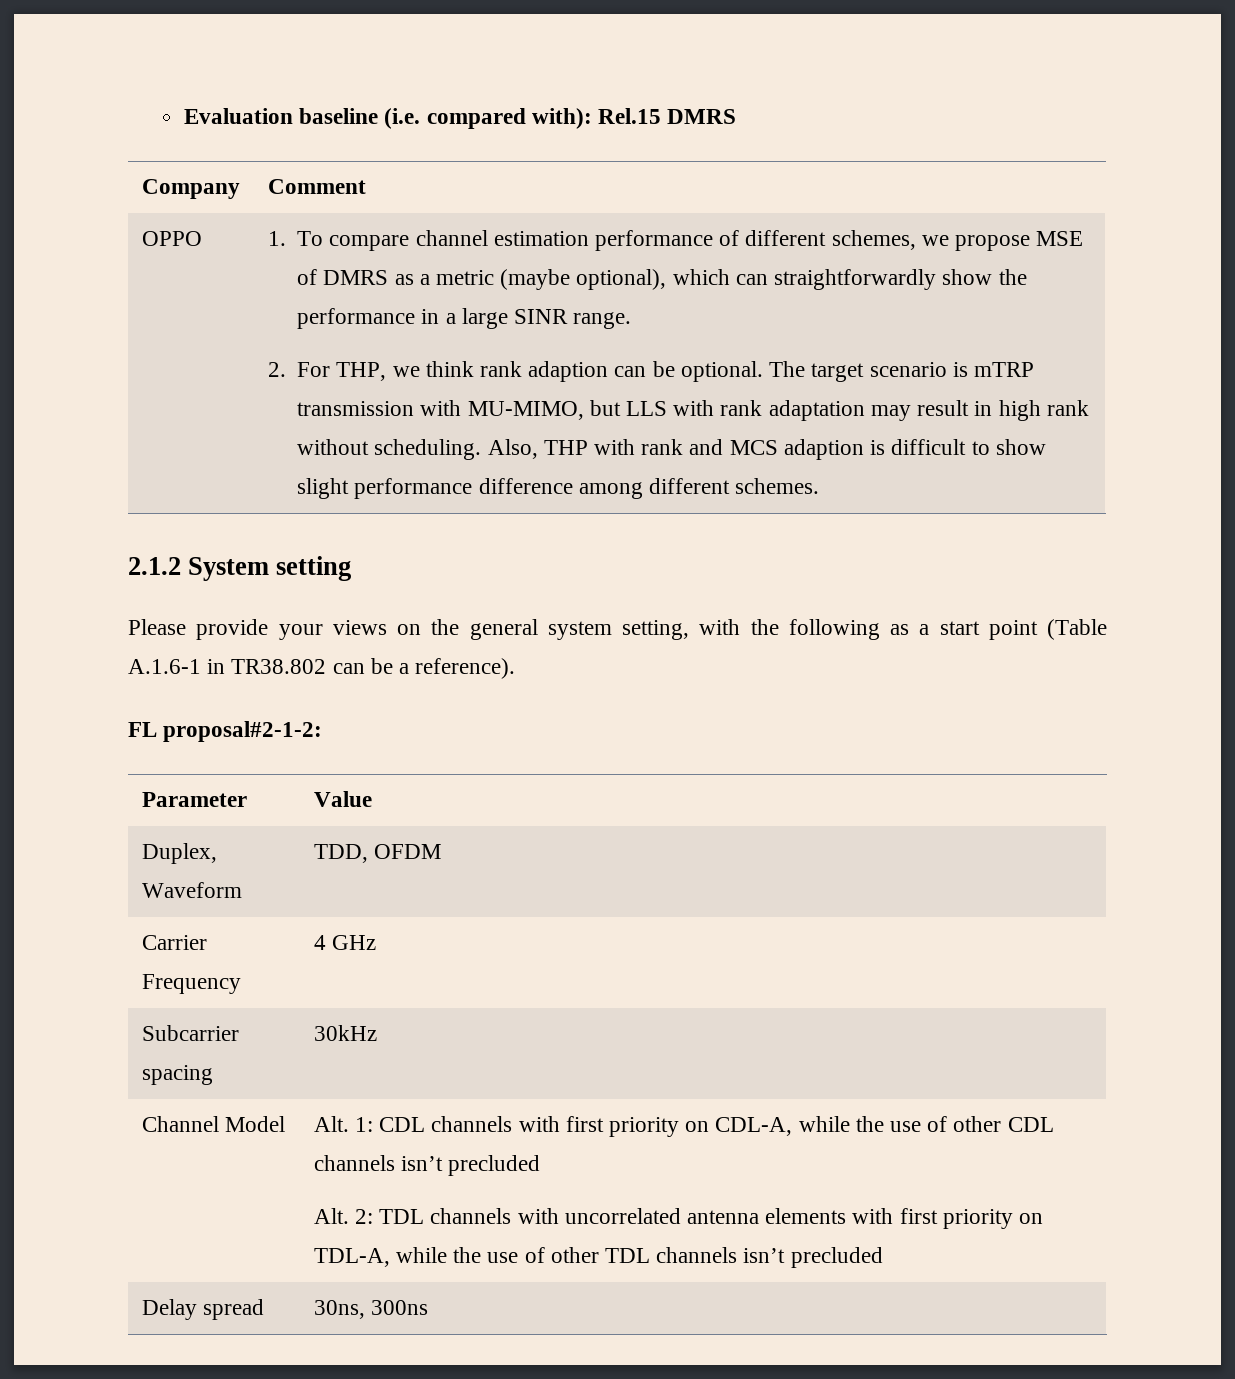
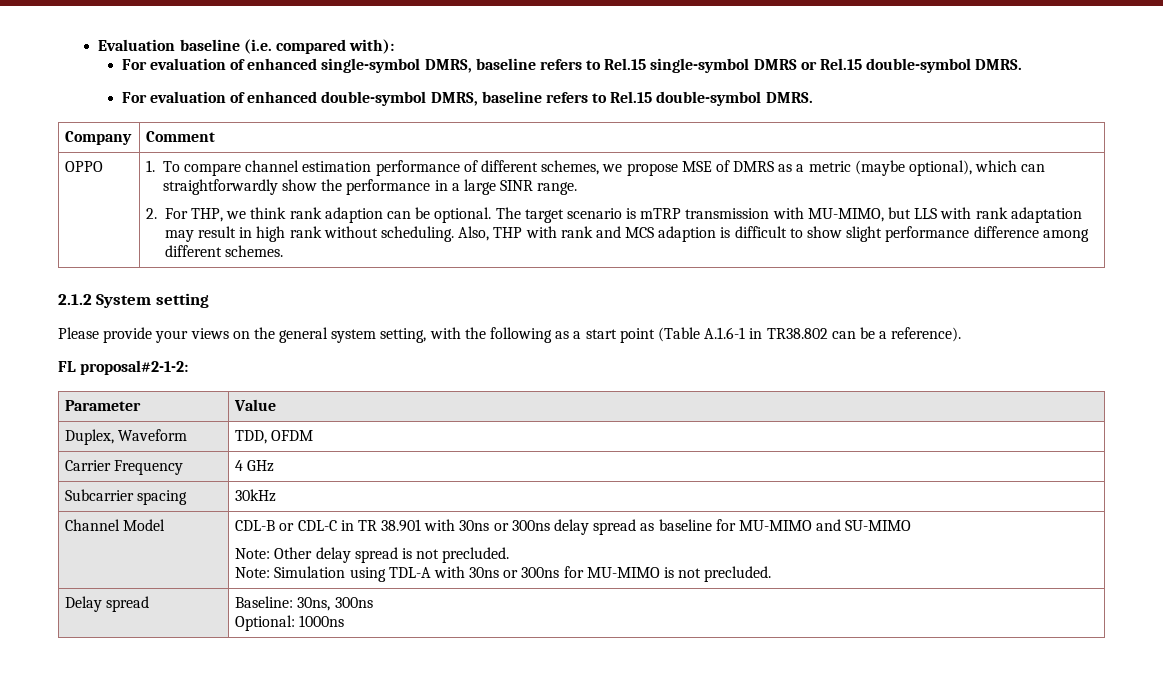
- Evaluation baseline (i.e. compared with): Rel.15 DMRS
+ Evaluation baseline (i.e. compared with):
+ For evaluation of enhanced single-symbol DMRS, baseline refers to Rel.15 single-symbol DMRS or Rel.15 double-symbol DMRS.
+ For evaluation of enhanced double-symbol DMRS, baseline refers to Rel.15 double-symbol DMRS.
- Alt. 1: CDL channels with first priority on CDL-A, while the use of other CDL channels isn’t precluded
- Alt. 2: TDL channels with uncorrelated antenna elements with first priority on TDL-A, while the use of other TDL channels isn’t precluded
+ CDL-B or CDL-C in TR 38.901 with 30ns or 300ns delay spread as baseline for MU-MIMO and SU-MIMO
+ Note: Other delay spread is not precluded.
+ Note: Simulation using TDL-A with 30ns or 300ns for MU-MIMO is not precluded.
- Delay spread | 30ns, 300ns
+ Delay spread | Baseline: 30ns, 300ns
+ Optional: 1000ns

